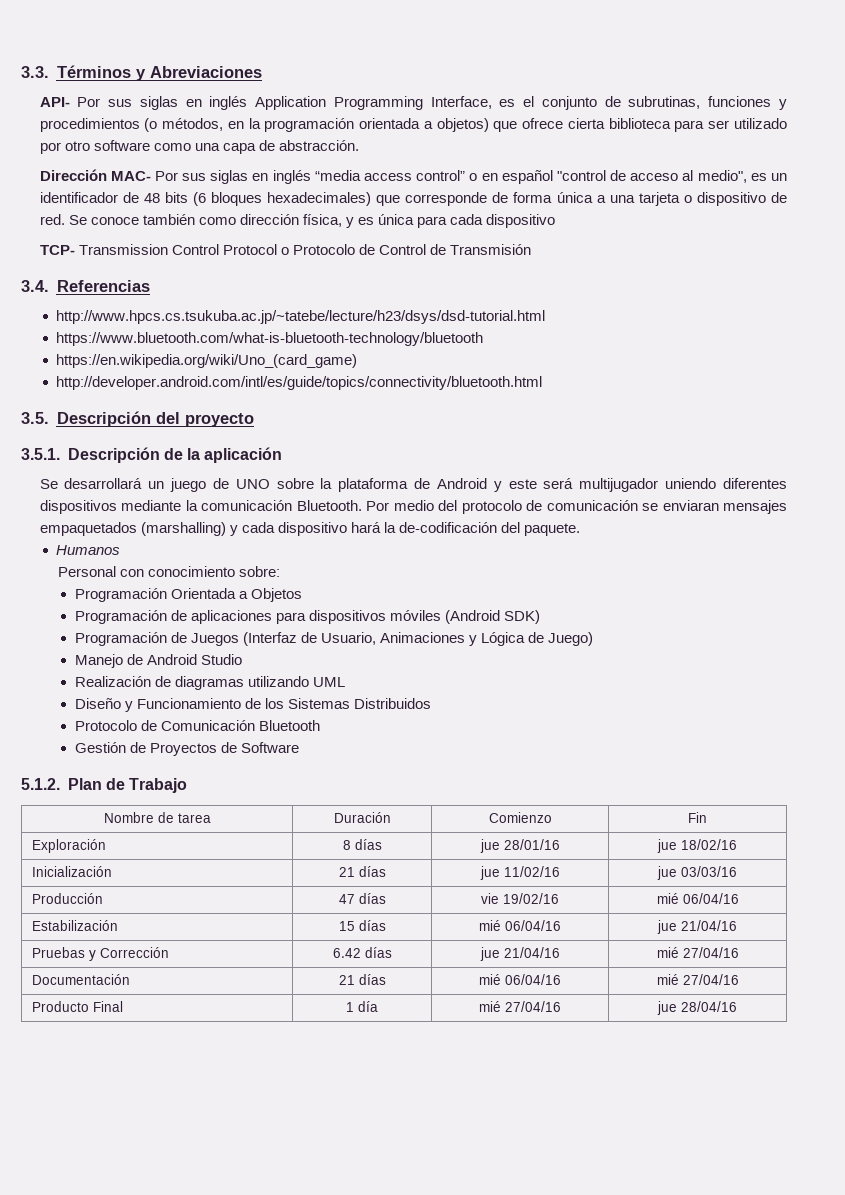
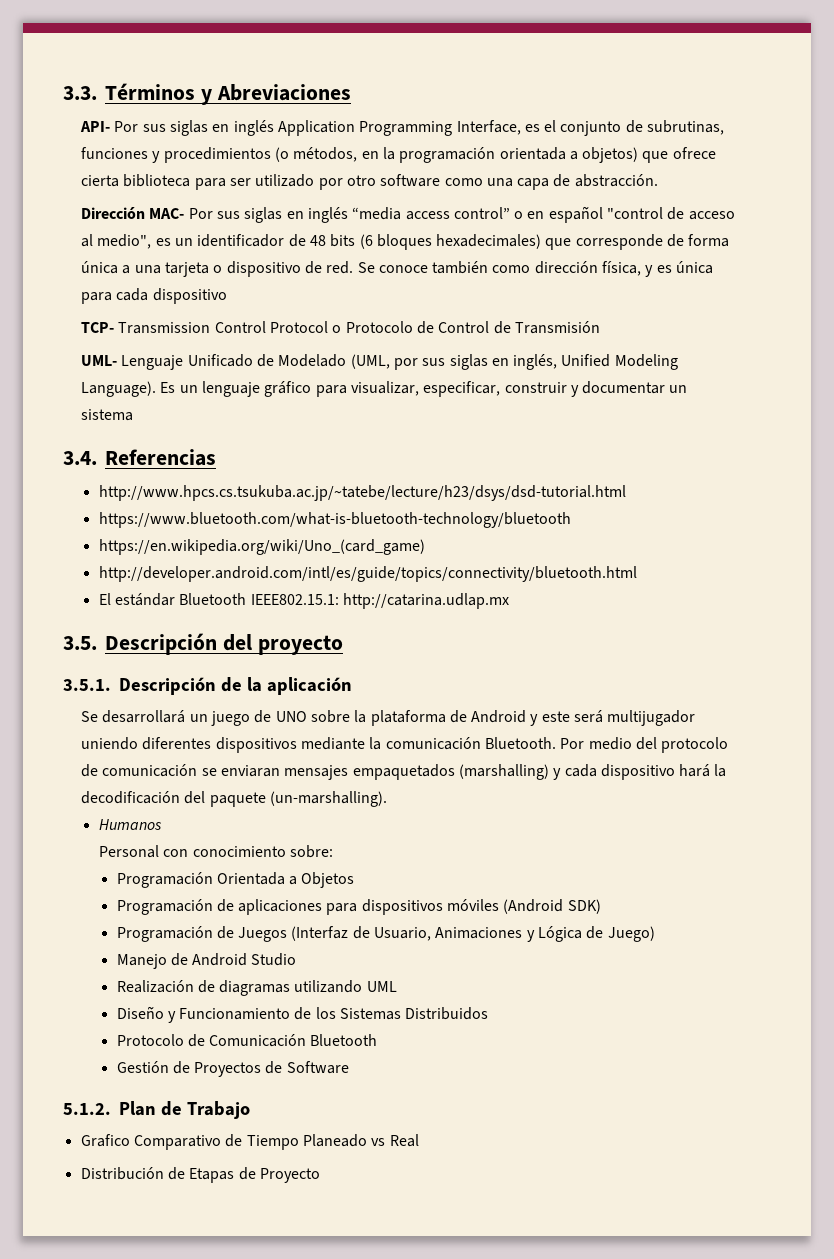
+ UML- Lenguaje Unificado de Modelado (UML, por sus siglas en inglés, Unified Modeling Language). Es un lenguaje gráfico para visualizar, especificar, construir y documentar un sistema
+ El estándar Bluetooth IEEE802.15.1: http://catarina.udlap.mx
- Por medio del protocolo de comunicación se enviaran mensajes empaquetados (marshalling) y cada dispositivo hará la de-codificación del paquete.
+ Por medio del protocolo de comunicación se enviaran mensajes empaquetados (marshalling) y cada dispositivo hará la decodificación del paquete (un-marshalling).
- Nombre de tarea | Duración | Comienzo | Fin
- Exploración | 8 días | jue 28/01/16 | jue 18/02/16
- Inicialización | 21 días | jue 11/02/16 | jue 03/03/16
- Producción | 47 días | vie 19/02/16 | mié 06/04/16
- Estabilización | 15 días | mié 06/04/16 | jue 21/04/16
- Pruebas y Corrección | 6.42 días | jue 21/04/16 | mié 27/04/16
- Documentación | 21 días | mié 06/04/16 | mié 27/04/16
- Producto Final | 1 día | mié 27/04/16 | jue 28/04/16
+ Grafico Comparativo de Tiempo Planeado vs Real
+ Distribución de Etapas de Proyecto

